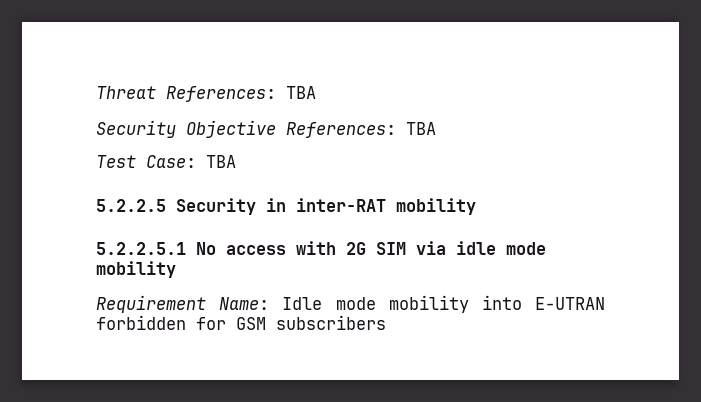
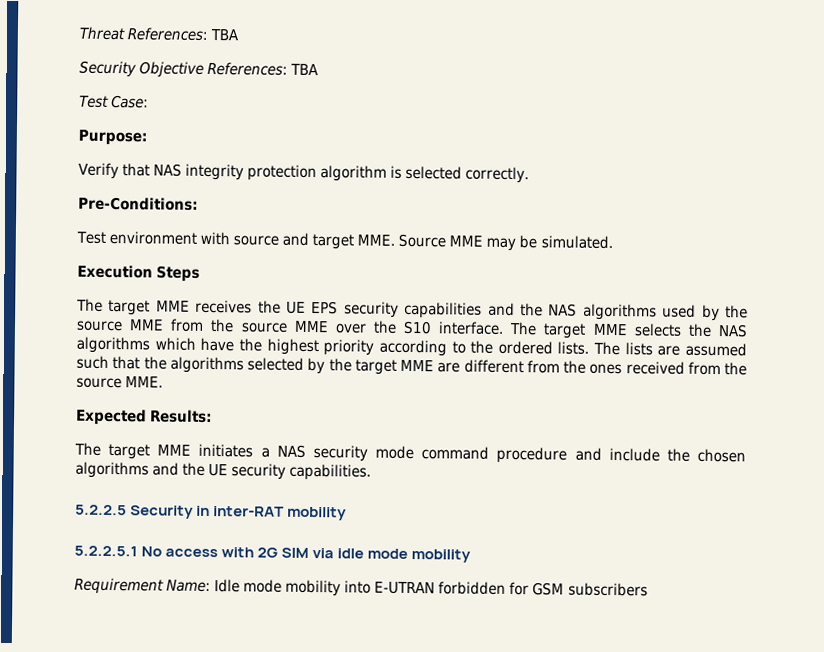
- Test Case: TBA
+ Test Case:
+ Purpose:
+ Verify that NAS integrity protection algorithm is selected correctly.
+ Pre-Conditions:
+ Test environment with source and target MME. Source MME may be simulated.
+ Execution Steps
+ The target MME receives the UE EPS security capabilities and the NAS algorithms used by the source MME from the source MME over the S10 interface. The target MME selects the NAS algorithms which have the highest priority according to the ordered lists. The lists are assumed such that the algorithms selected by the target MME are different from the ones received from the source MME.
+ Expected Results:
+ The target MME initiates a NAS security mode command procedure and include the chosen algorithms and the UE security capabilities.

